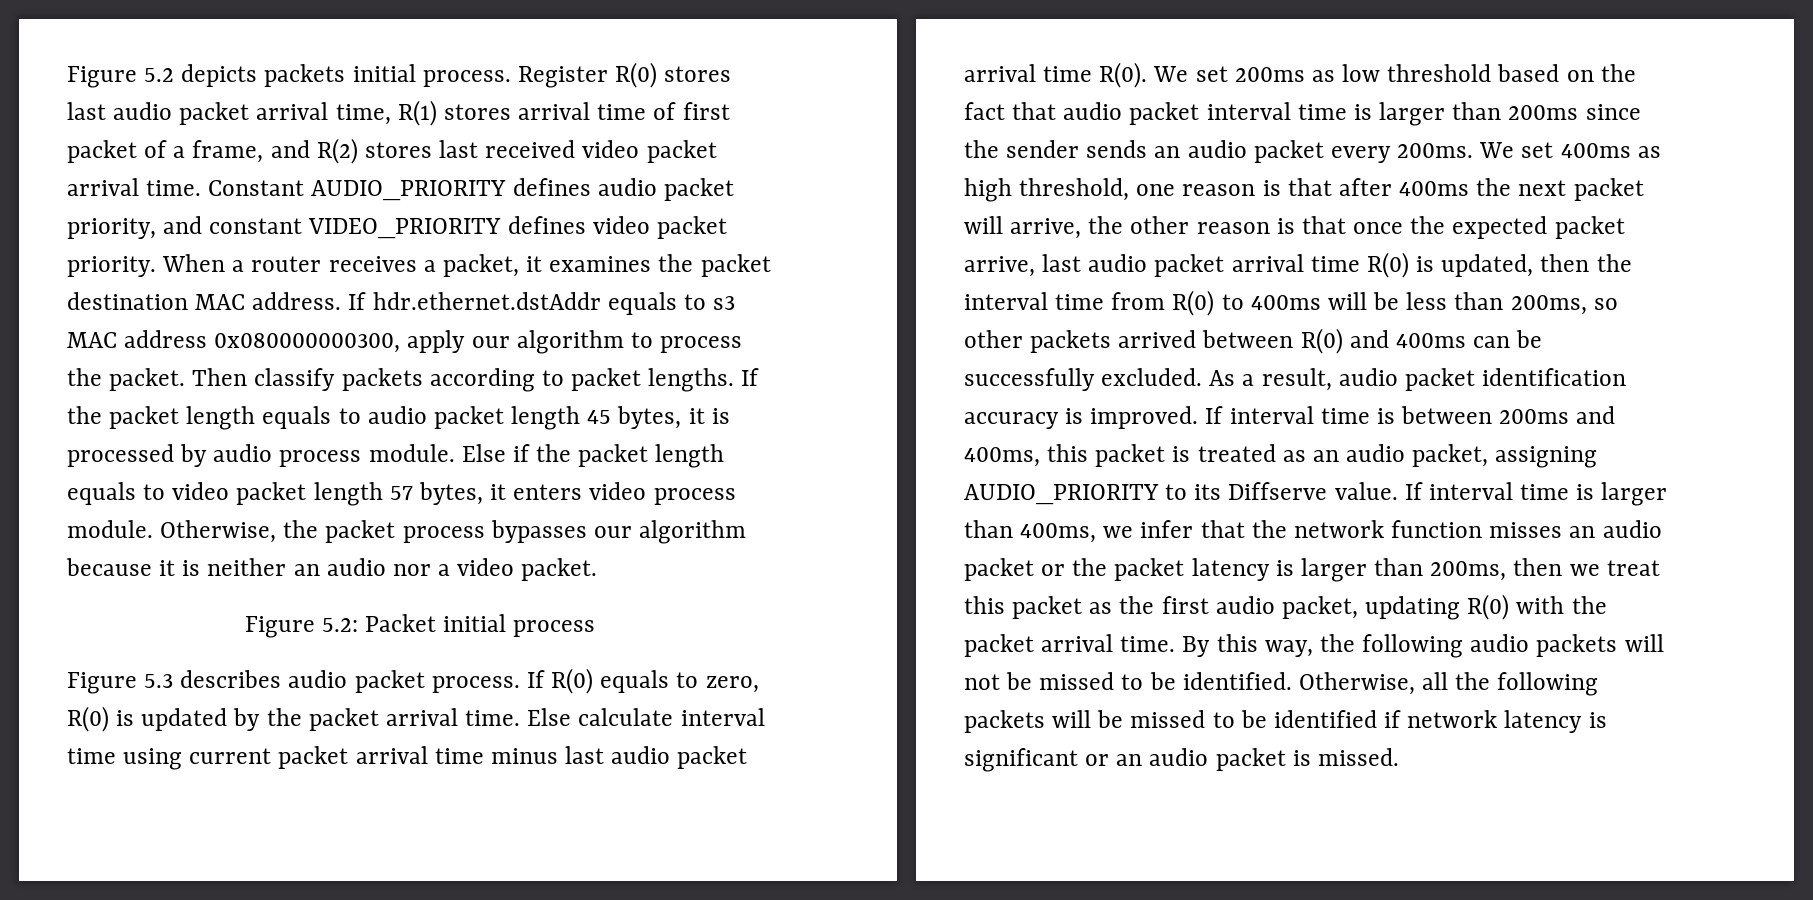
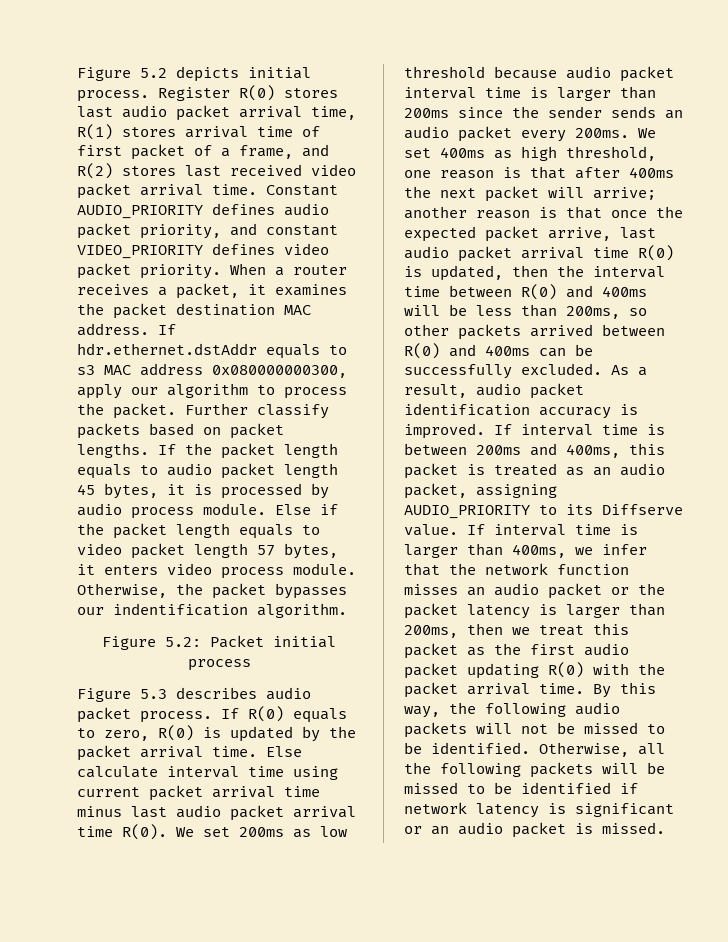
- Figure 5.2 depicts packets initial process.
+ Figure 5.2 depicts initial process.
- Then classify packets according to packet lengths.
+ Further classify packets based on packet lengths.
- Otherwise, the packet process bypasses our algorithm because it is neither an audio nor a video packet.
+ Otherwise, the packet bypasses our indentification algorithm.
- We set 200ms as low threshold based on the fact that audio packet interval time is larger than 200ms since the sender sends an audio packet every 200ms.
+ We set 200ms as low threshold because audio packet interval time is larger than 200ms since the sender sends an audio packet every 200ms.
- We set 400ms as high threshold, one reason is that after 400ms the next packet will arrive, the other reason is that once the expected packet arrive, last audio packet arrival time R(0) is updated, then the interval time from R(0) to 400ms will be less than 200ms, so other packets arrived between R(0) and 400ms can be successfully excluded.
+ We set 400ms as high threshold, one reason is that after 400ms the next packet will arrive; another reason is that once the expected packet arrive, last audio packet arrival time R(0) is updated, then the interval time between R(0) and 400ms will be less than 200ms, so other packets arrived between R(0) and 400ms can be successfully excluded.
- If interval time is larger than 400ms, we infer that the network function misses an audio packet or the packet latency is larger than 200ms, then we treat this packet as the first audio packet, updating R(0) with the packet arrival time.
+ If interval time is larger than 400ms, we infer that the network function misses an audio packet or the packet latency is larger than 200ms, then we treat this packet as the first audio packet updating R(0) with the packet arrival time.

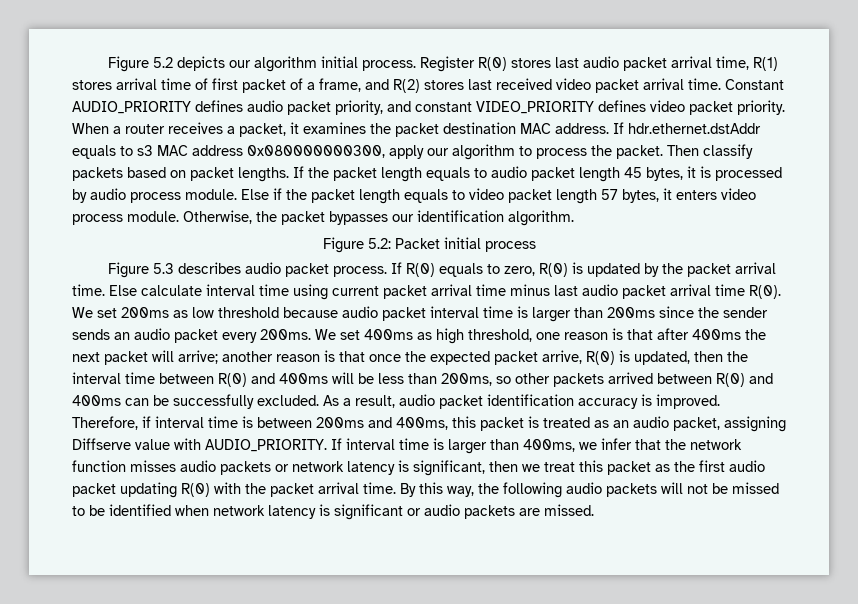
- Figure 5.2 depicts initial process.
+ Figure 5.2 depicts our algorithm initial process.
- Further classify packets based on packet lengths.
+ Then classify packets based on packet lengths.
- Otherwise, the packet bypasses our indentification algorithm.
+ Otherwise, the packet bypasses our identification algorithm.
- We set 400ms as high threshold, one reason is that after 400ms the next packet will arrive; another reason is that once the expected packet arrive, last audio packet arrival time R(0) is updated, then the interval time between R(0) and 400ms will be less than 200ms, so other packets arrived between R(0) and 400ms can be successfully excluded.
+ We set 400ms as high threshold, one reason is that after 400ms the next packet will arrive; another reason is that once the expected packet arrive, R(0) is updated, then the interval time between R(0) and 400ms will be less than 200ms, so other packets arrived between R(0) and 400ms can be successfully excluded.
- If interval time is between 200ms and 400ms, this packet is treated as an audio packet, assigning AUDIO_PRIORITY to its Diffserve value.
+ Therefore, if interval time is between 200ms and 400ms, this packet is treated as an audio packet, assigning Diffserve value with AUDIO_PRIORITY.
- If interval time is larger than 400ms, we infer that the network function misses an audio packet or the packet latency is larger than 200ms, then we treat this packet as the first audio packet updating R(0) with the packet arrival time.
+ If interval time is larger than 400ms, we infer that the network function misses audio packets or network latency is significant, then we treat this packet as the first audio packet updating R(0) with the packet arrival time.
- By this way, the following audio packets will not be missed to be identified. Otherwise, all the following packets will be missed to be identified if network latency is significant or an audio packet is missed.
+ By this way, the following audio packets will not be missed to be identified when network latency is significant or audio packets are missed.

